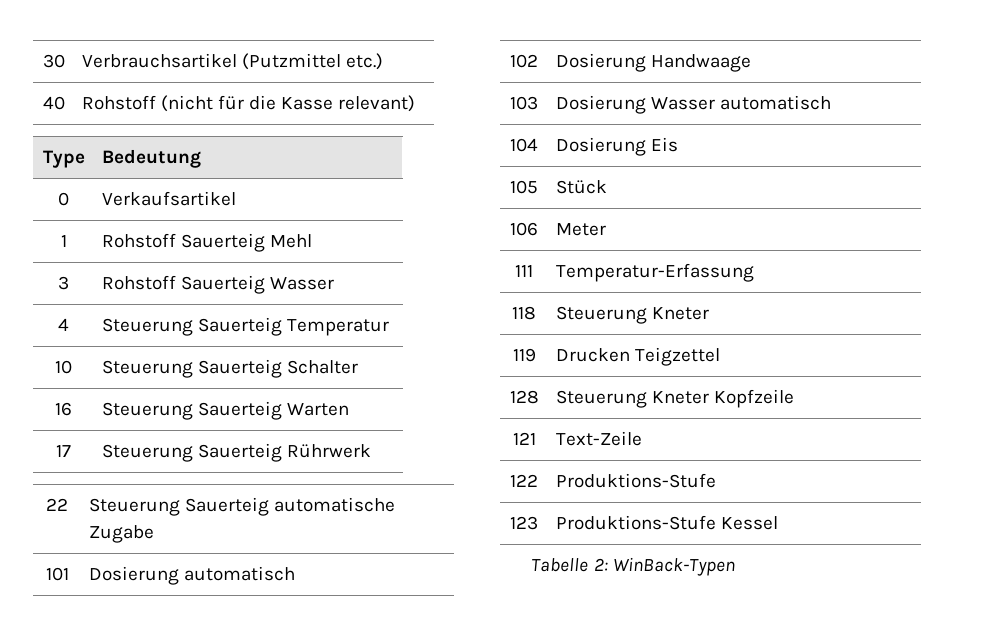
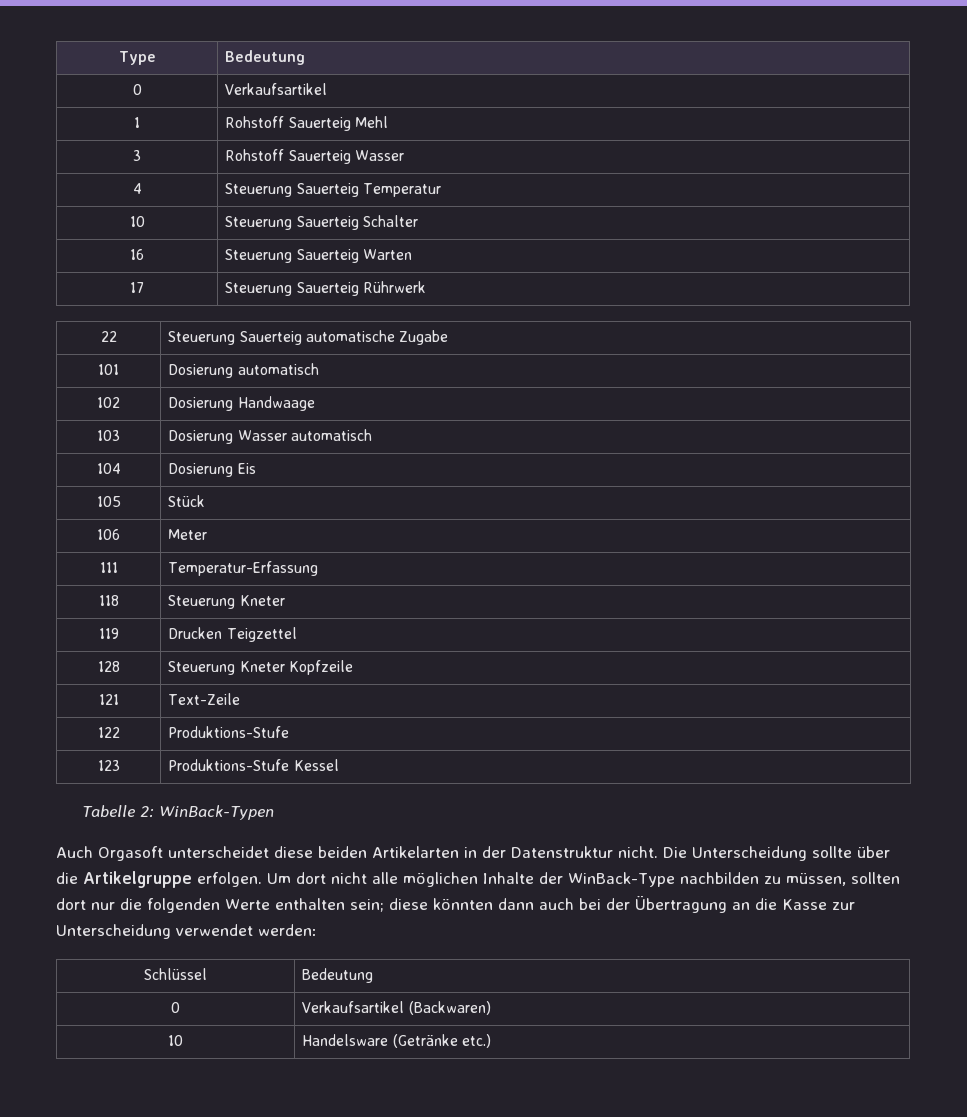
- 30 | Verbrauchsartikel (Putzmittel etc.)
- 40 | Rohstoff (nicht für die Kasse relevant)
+ Auch Orgasoft unterscheidet diese beiden Artikelarten in der Datenstruktur nicht. Die Unterscheidung sollte über die Artikelgruppe erfolgen. Um dort nicht alle möglichen Inhalte der WinBack-Type nachbilden zu müssen, sollten dort nur die folgenden Werte enthalten sein; diese könnten dann auch bei der Übertragung an die Kasse zur Unterscheidung verwendet werden:
+ Schlüssel | Bedeutung
+ 0 | Verkaufsartikel (Backwaren)
+ 10 | Handelsware (Getränke etc.)

